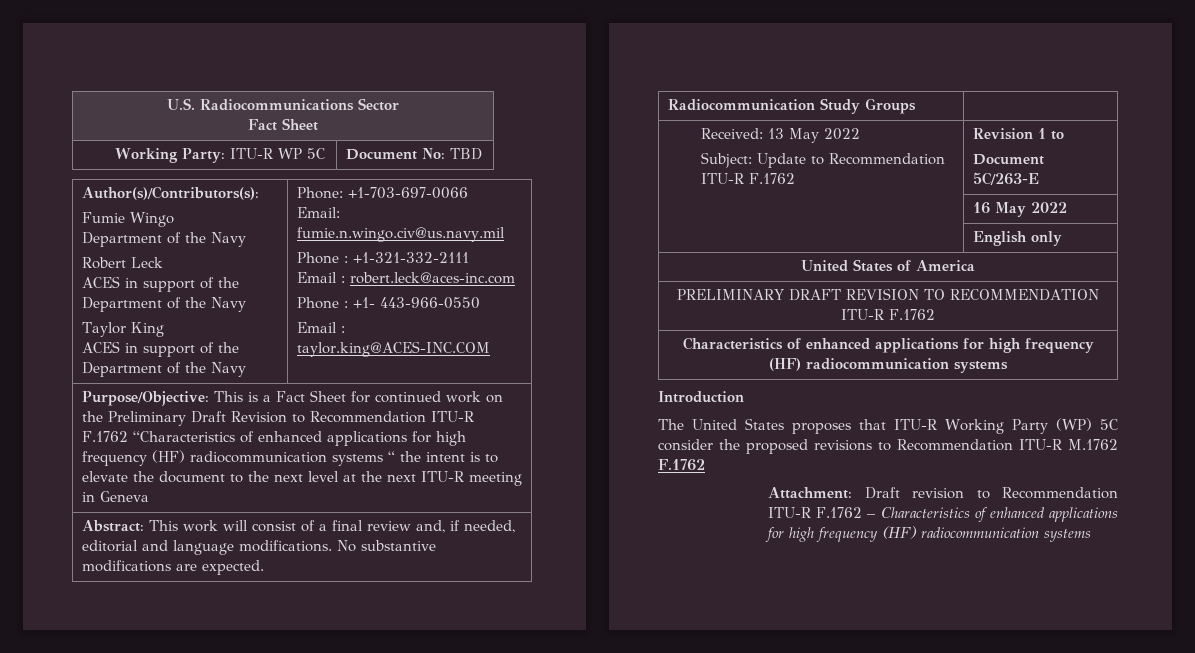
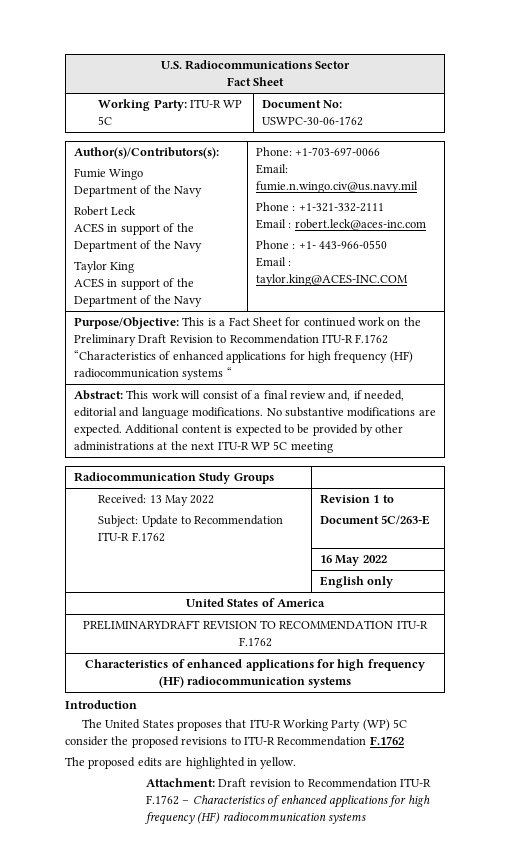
- Working Party: ITU-R WP 5C | Document No: TBD
+ Working Party: ITU-R WP 5C | Document No: USWPC-30-06-1762
- Purpose/Objective: This is a Fact Sheet for continued work on the Preliminary Draft Revision to Recommendation ITU-R F.1762 “Characteristics of enhanced applications for high frequency (HF) radiocommunication systems “ the intent is to elevate the document to the next level at the next ITU-R meeting in Geneva
+ Purpose/Objective: This is a Fact Sheet for continued work on the Preliminary Draft Revision to Recommendation ITU-R F.1762 “Characteristics of enhanced applications for high frequency (HF) radiocommunication systems “
- Abstract: This work will consist of a final review and, if needed, editorial and language modifications. No substantive modifications are expected.
+ Abstract: This work will consist of a final review and, if needed, editorial and language modifications. No substantive modifications are expected. Additional content is expected to be provided by other administrations at the next ITU-R WP 5C meeting
- PRELIMINARY DRAFT REVISION TO RECOMMENDATION ITU-R F.1762
+ PRELIMINARYDRAFT REVISION TO RECOMMENDATION ITU-R F.1762
- The United States proposes that ITU-R Working Party (WP) 5C consider the proposed revisions to Recommendation ITU-R M.1762 F.1762
+ The United States proposes that ITU-R Working Party (WP) 5C consider the proposed revisions to ITU-R Recommendation F.1762
+ The proposed edits are highlighted in yellow.

